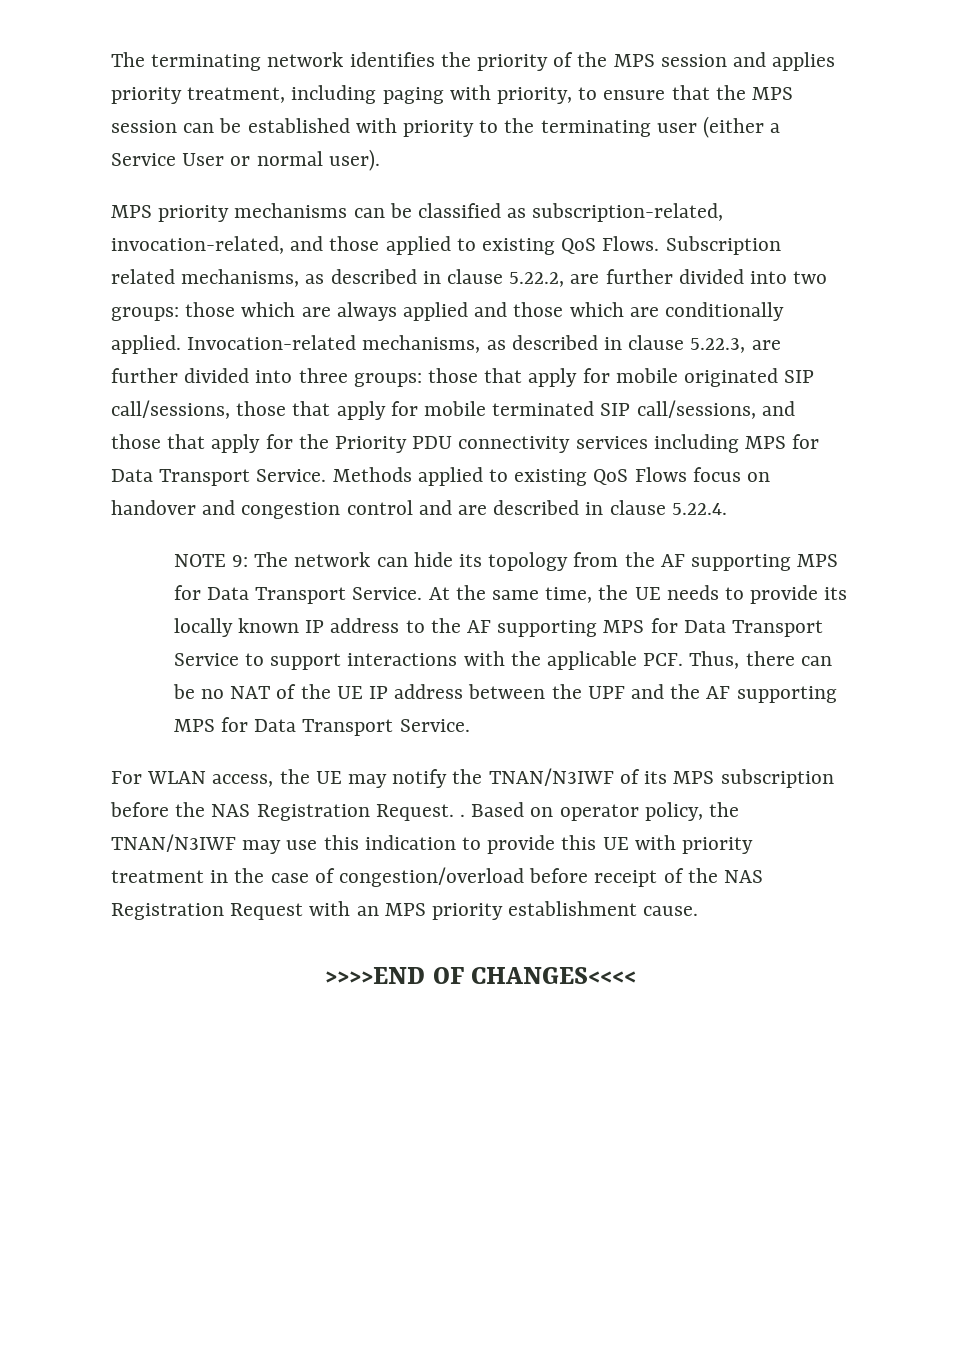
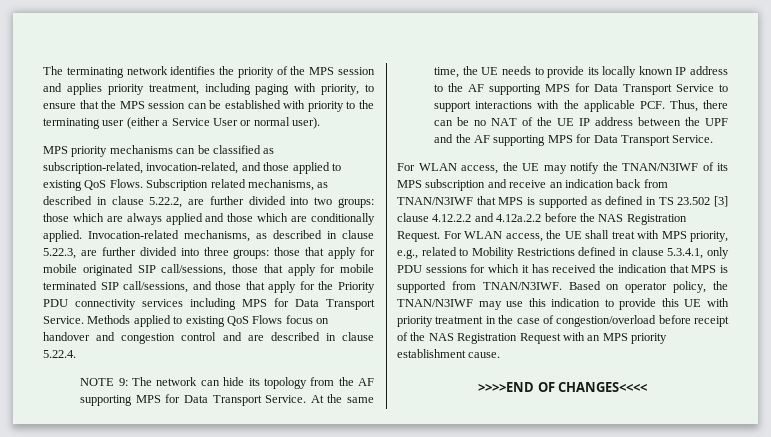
- For WLAN access, the UE may notify the TNAN/N3IWF of its MPS subscription before the NAS Registration Request. .
+ For WLAN access, the UE may notify the TNAN/N3IWF of its MPS subscription and receive an indication back from TNAN/N3IWF that MPS is supported as defined in TS 23.502 [3] clause 4.12.2.2 and 4.12a.2.2 before the NAS Registration Request. For WLAN access, the UE shall treat with MPS priority, e.g., related to Mobility Restrictions defined in clause 5.3.4.1, only PDU sessions for which it has received the indication that MPS is supported from TNAN/N3IWF.

